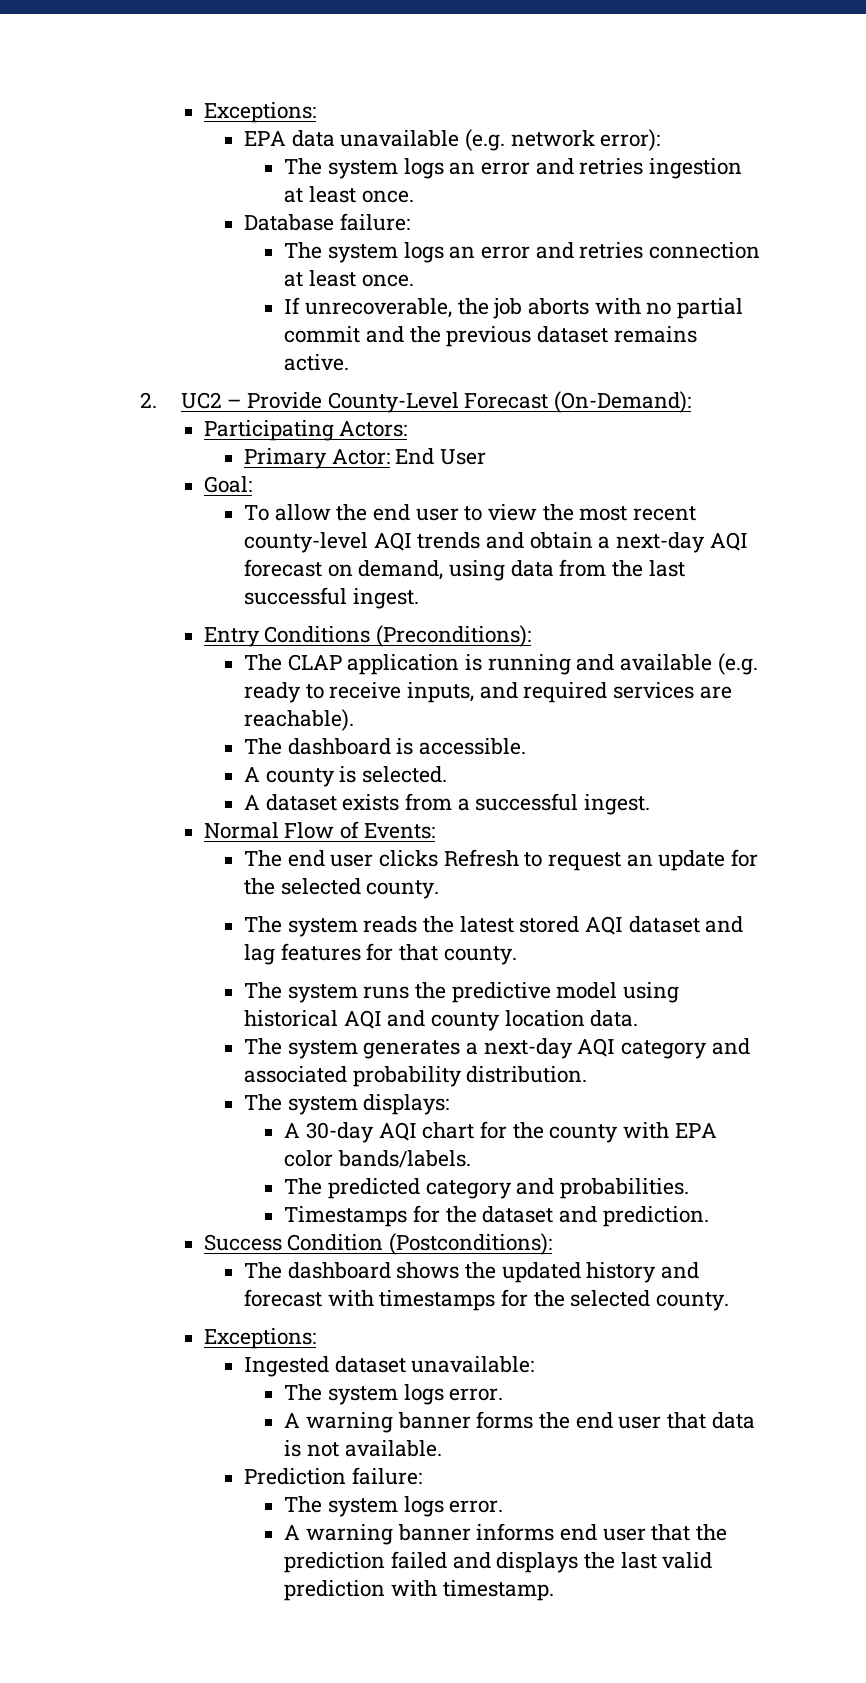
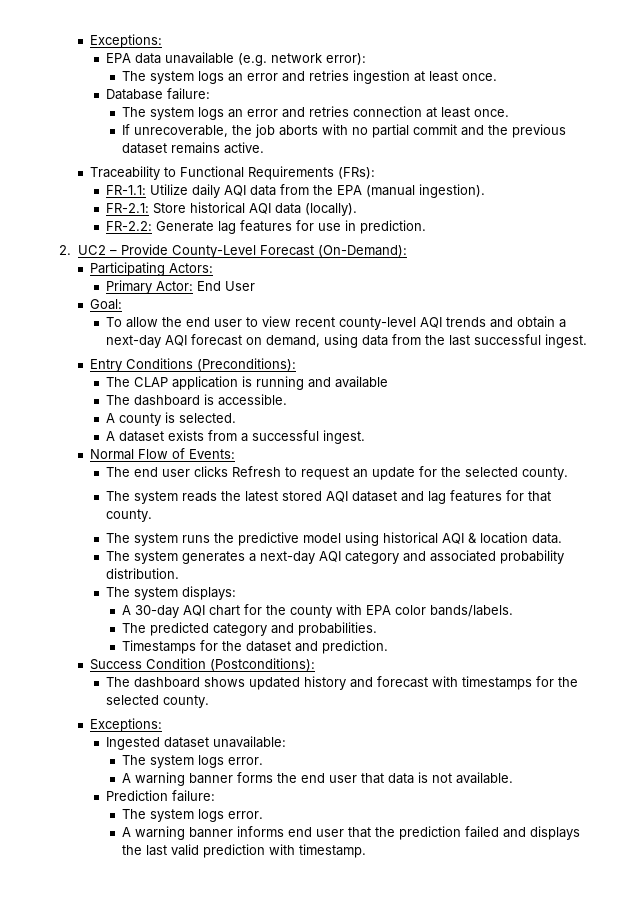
+ Traceability to Functional Requirements (FRs):
+ FR-1.1: Utilize daily AQI data from the EPA (manual ingestion).
+ FR-2.1: Store historical AQI data (locally).
+ FR-2.2: Generate lag features for use in prediction.
- To allow the end user to view the most recent county-level AQI trends and obtain a next-day AQI forecast on demand, using data from the last successful ingest.
+ To allow the end user to view recent county-level AQI trends and obtain a next-day AQI forecast on demand, using data from the last successful ingest.
- The CLAP application is running and available (e.g. ready to receive inputs, and required services are reachable).
+ The CLAP application is running and available
- The system runs the predictive model using historical AQI and county location data.
+ The system runs the predictive model using historical AQI & location data.
- The dashboard shows the updated history and forecast with timestamps for the selected county.
+ The dashboard shows updated history and forecast with timestamps for the selected county.

